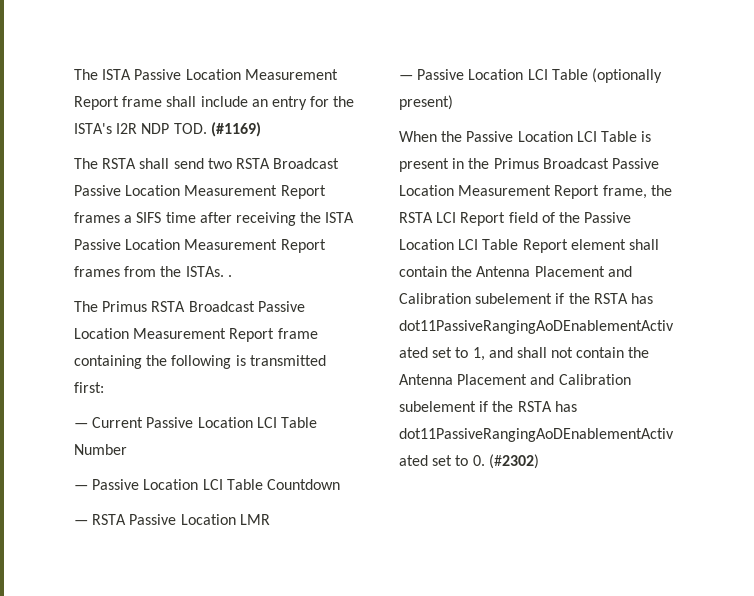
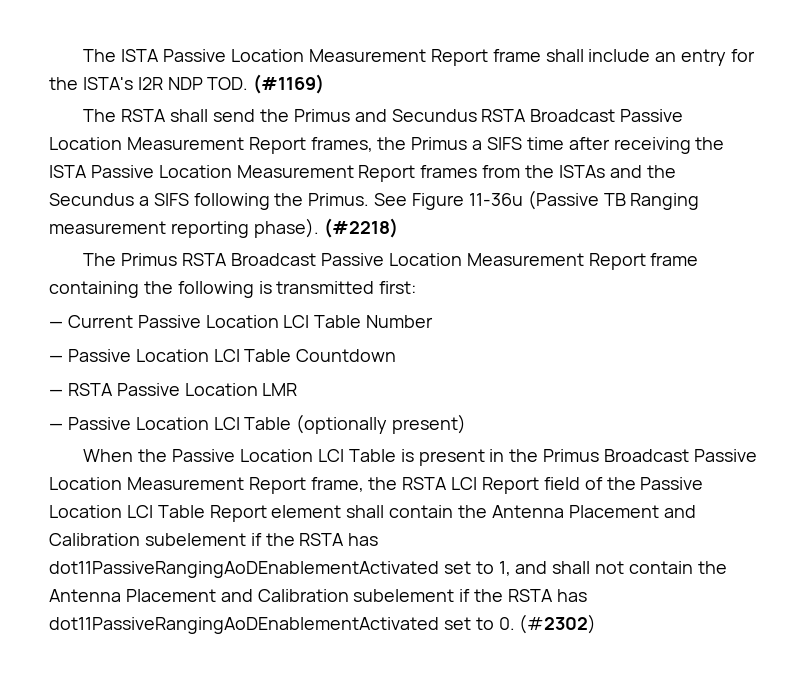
- The RSTA shall send two RSTA Broadcast Passive Location Measurement Report frames a SIFS time after receiving the ISTA Passive Location Measurement Report frames from the ISTAs. .
+ The RSTA shall send the Primus and Secundus RSTA Broadcast Passive Location Measurement Report frames, the Primus a SIFS time after receiving the ISTA Passive Location Measurement Report frames from the ISTAs and the Secundus a SIFS following the Primus. See Figure 11-36u (Passive TB Ranging measurement reporting phase). (#2218)

